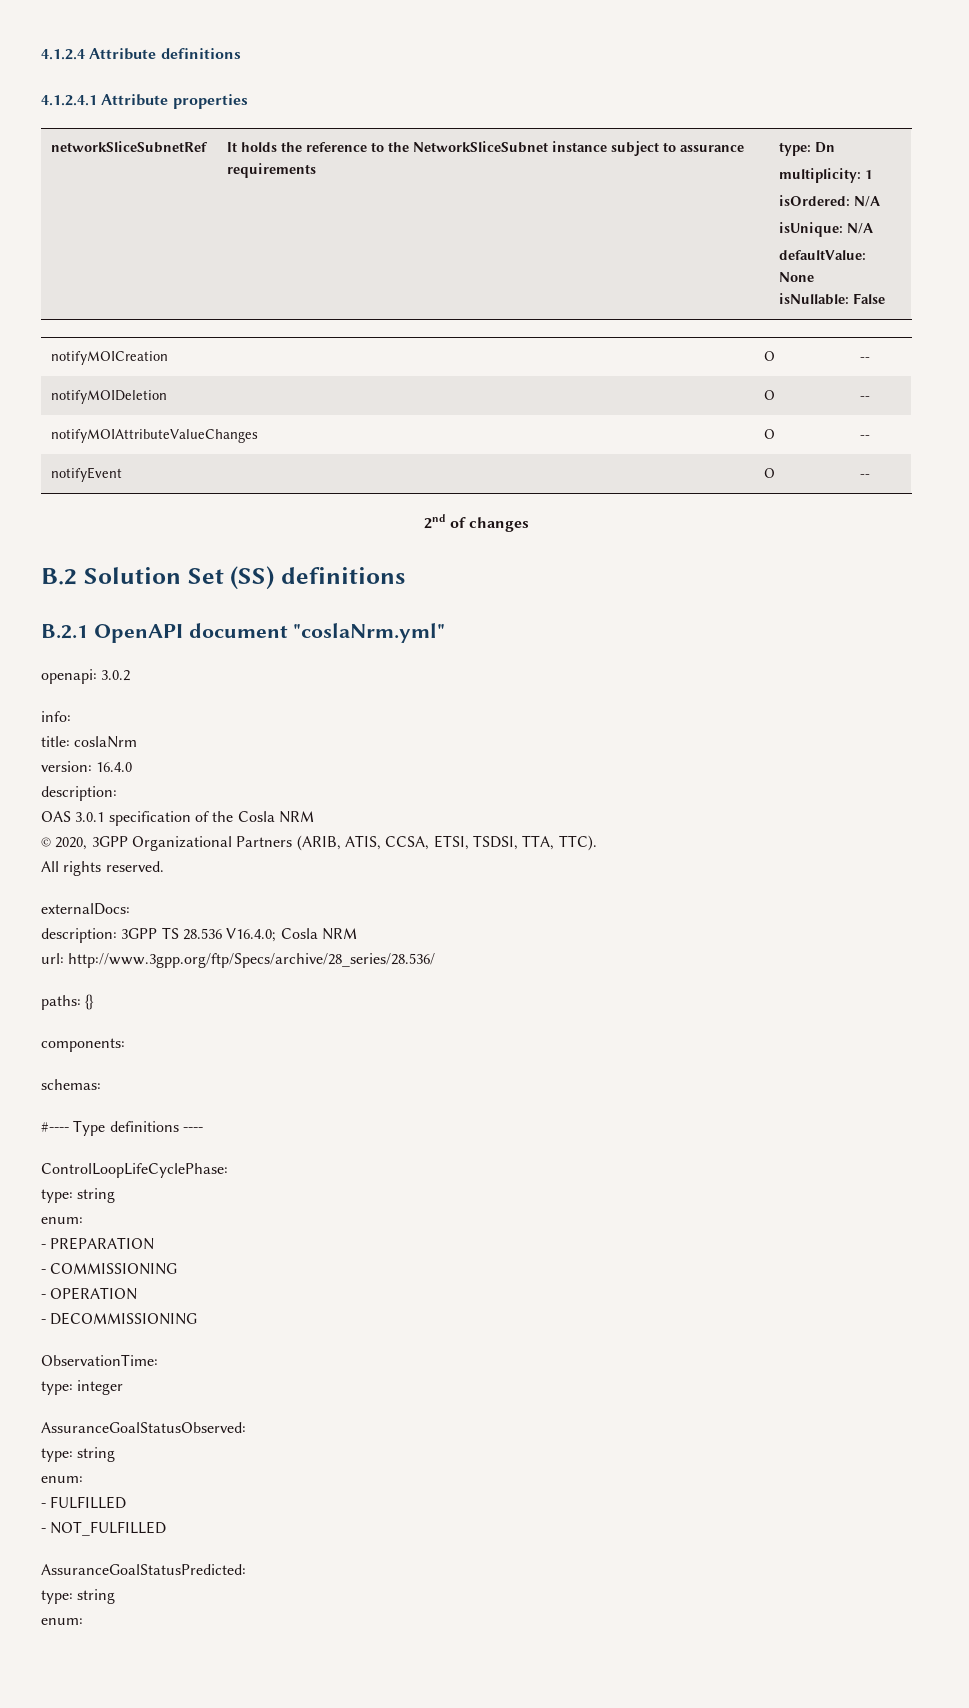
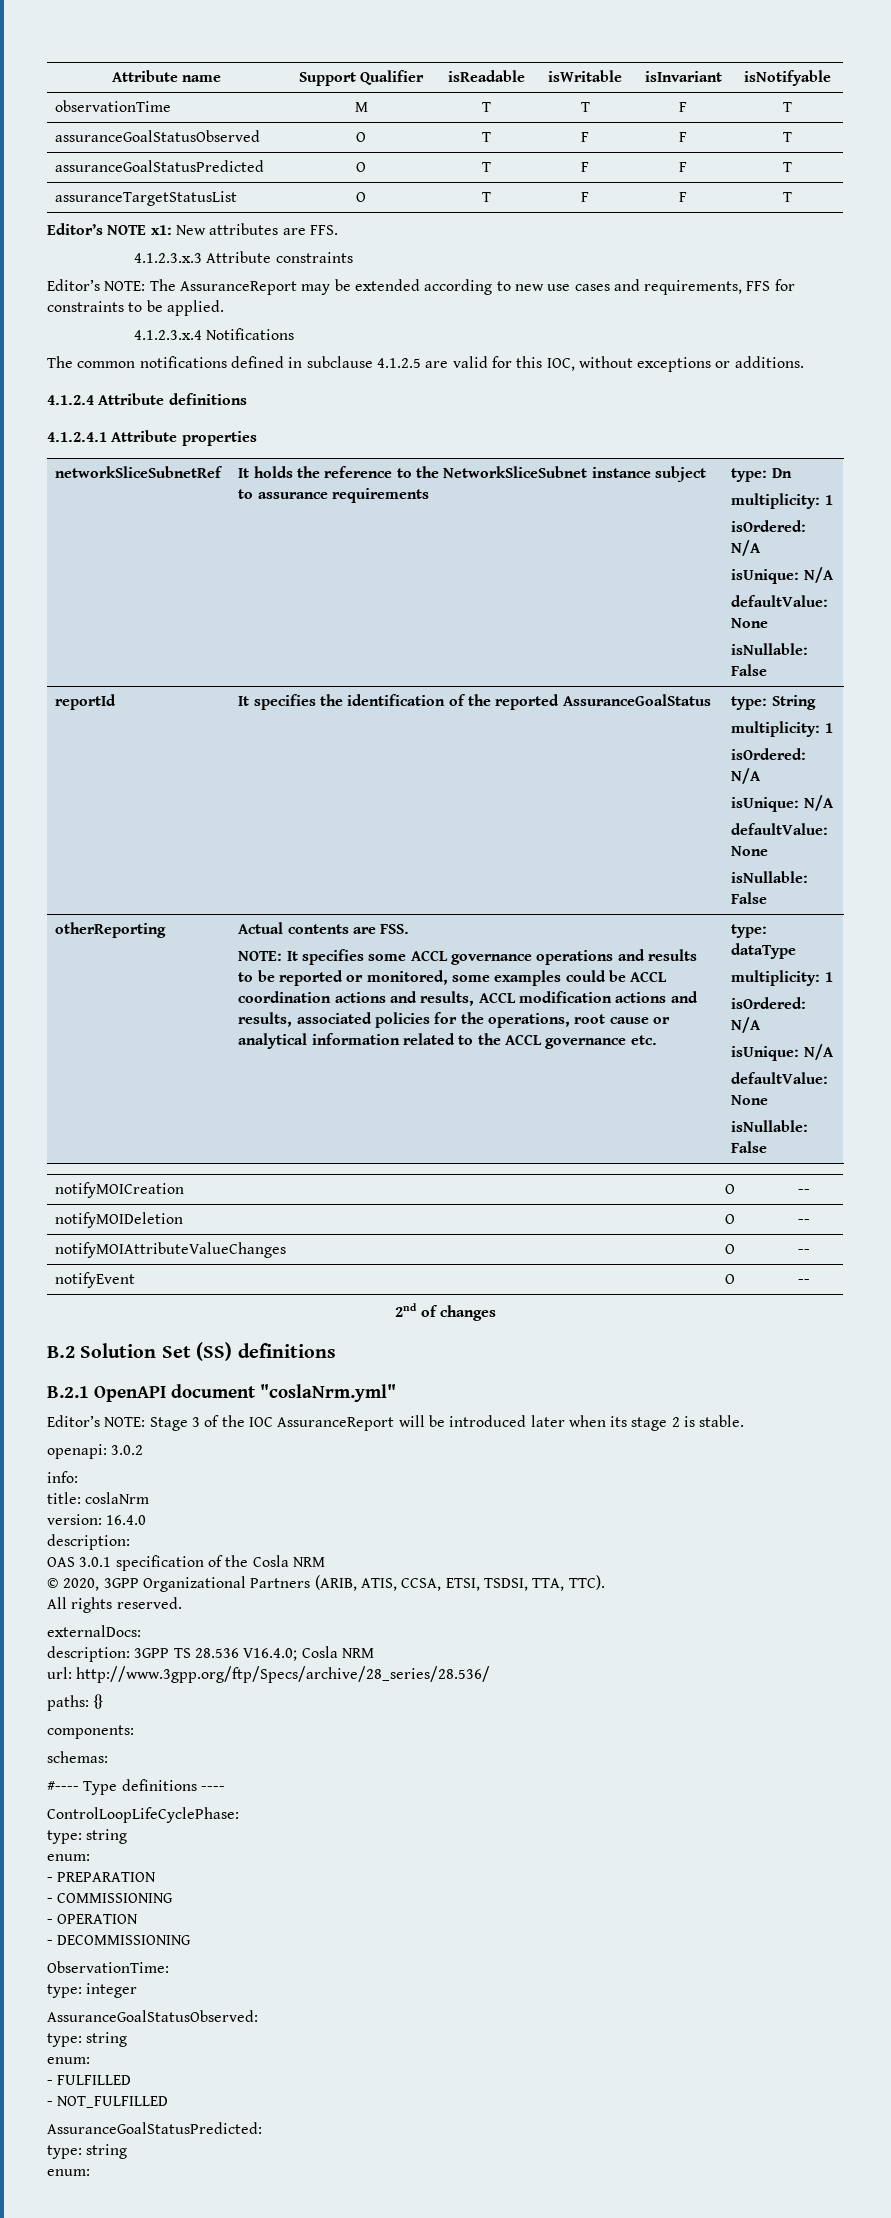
+ Attribute name | Support Qualifier | isReadable | isWritable | isInvariant | isNotifyable
+ observationTime | M | T | T | F | T
+ assuranceGoalStatusObserved | O | T | F | F | T
+ assuranceGoalStatusPredicted | O | T | F | F | T
+ assuranceTargetStatusList | O | T | F | F | T
+ Editor’s NOTE x1: New attributes are FFS.
+ 4.1.2.3.x.3 Attribute constraints
+ Editor’s NOTE: The AssuranceReport may be extended according to new use cases and requirements, FFS for constraints to be applied.
+ 4.1.2.3.x.4 Notifications
+ The common notifications defined in subclause 4.1.2.5 are valid for this IOC, without exceptions or additions.
+ reportId | It specifies the identification of the reported AssuranceGoalStatus | type: String
+ multiplicity: 1
+ isOrdered: N/A
+ isUnique: N/A
+ defaultValue: None
+ isNullable: False
+ otherReporting | Actual contents are FSS.
+ NOTE: It specifies some ACCL governance operations and results to be reported or monitored, some examples could be ACCL coordination actions and results, ACCL modification actions and results, associated policies for the operations, root cause or analytical information related to the ACCL governance etc. | type: dataType
+ multiplicity: 1
+ isOrdered: N/A
+ isUnique: N/A
+ defaultValue: None
+ isNullable: False
+ Editor’s NOTE: Stage 3 of the IOC AssuranceReport will be introduced later when its stage 2 is stable.

